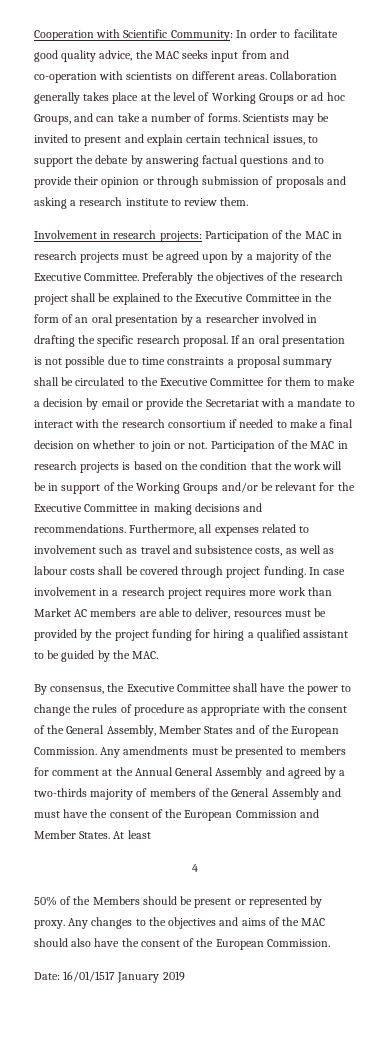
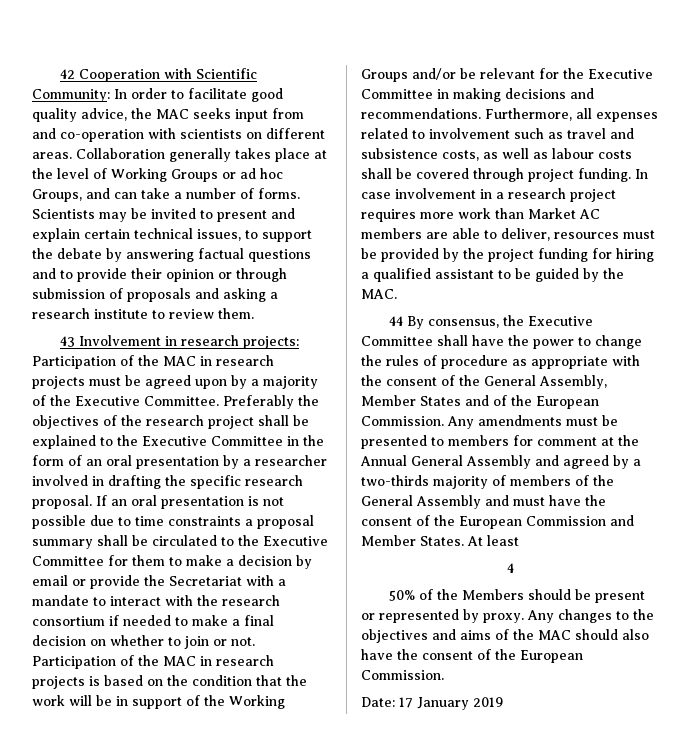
- Cooperation with Scientific Community: In order to facilitate good quality advice, the MAC seeks input from and co-operation with scientists on different areas.
+ 42 Cooperation with Scientific Community: In order to facilitate good quality advice, the MAC seeks input from and co-operation with scientists on different areas.
- Involvement in research projects: Participation of the MAC in research projects must be agreed upon by a majority of the Executive Committee.
+ 43 Involvement in research projects: Participation of the MAC in research projects must be agreed upon by a majority of the Executive Committee.
- By consensus, the Executive Committee shall have the power to change the rules of procedure as appropriate with the consent of the General Assembly, Member States and of the European Commission.
+ 44 By consensus, the Executive Committee shall have the power to change the rules of procedure as appropriate with the consent of the General Assembly, Member States and of the European Commission.
- Date: 16/01/1517 January 2019
+ Date: 17 January 2019

